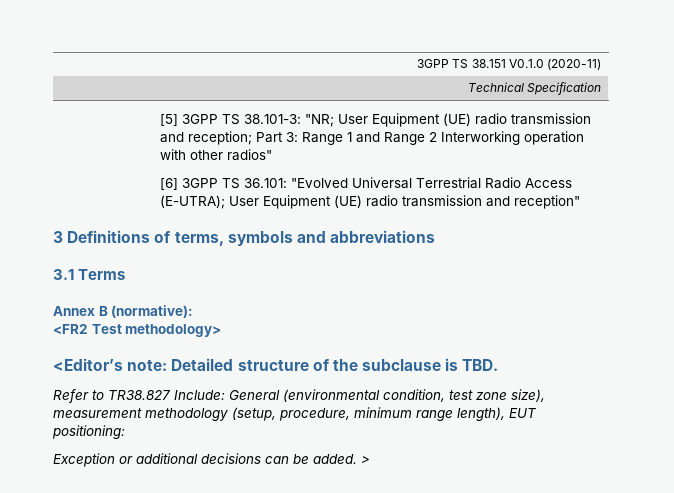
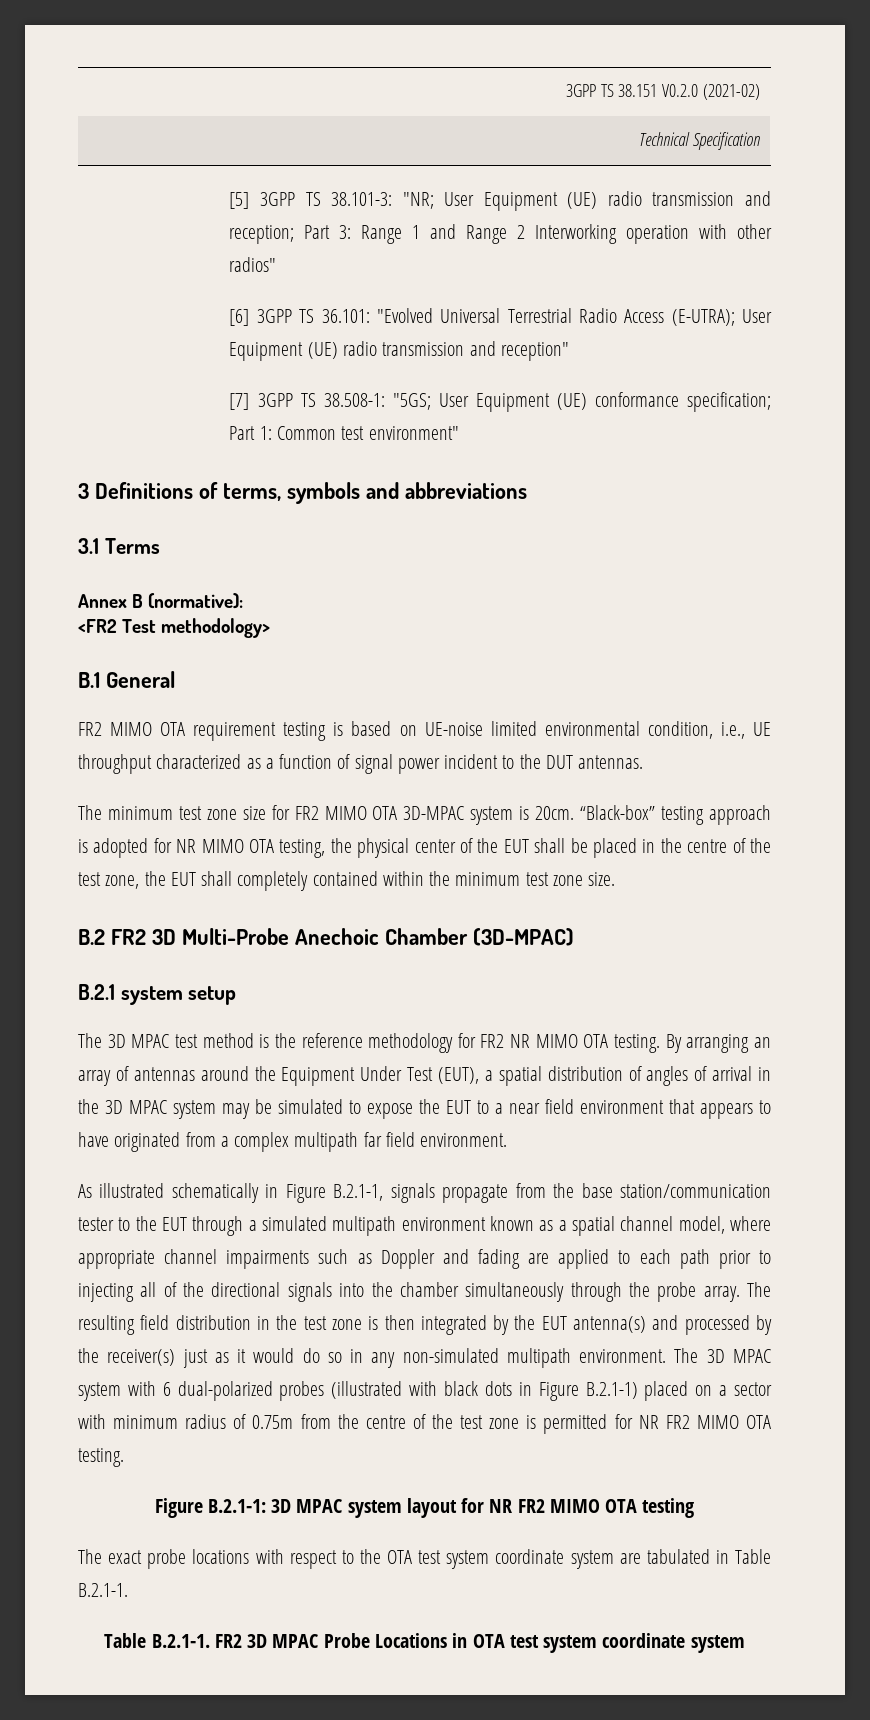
- 3GPP TS 38.151 V0.1.0 (2020-11)
+ 3GPP TS 38.151 V0.2.0 (2021-02)
+ [7] 3GPP TS 38.508-1: "5GS; User Equipment (UE) conformance specification; Part 1: Common test environment"
- <Editor’s note: Detailed structure of the subclause is TBD.
- Refer to TR38.827 Include: General (environmental condition, test zone size), measurement methodology (setup, procedure, minimum range length), EUT positioning:
- Exception or additional decisions can be added. >
+ B.1 General
+ FR2 MIMO OTA requirement testing is based on UE-noise limited environmental condition, i.e., UE throughput characterized as a function of signal power incident to the DUT antennas.
+ The minimum test zone size for FR2 MIMO OTA 3D-MPAC system is 20cm. “Black-box” testing approach is adopted for NR MIMO OTA testing, the physical center of the EUT shall be placed in the centre of the test zone, the EUT shall completely contained within the minimum test zone size.
+ B.2 FR2 3D Multi-Probe Anechoic Chamber (3D-MPAC)
+ B.2.1 system setup
+ The 3D MPAC test method is the reference methodology for FR2 NR MIMO OTA testing. By arranging an array of antennas around the Equipment Under Test (EUT), a spatial distribution of angles of arrival in the 3D MPAC system may be simulated to expose the EUT to a near field environment that appears to have originated from a complex multipath far field environment.
+ As illustrated schematically in Figure B.2.1-1, signals propagate from the base station/communication tester to the EUT through a simulated multipath environment known as a spatial channel model, where appropriate channel impairments such as Doppler and fading are applied to each path prior to injecting all of the directional signals into the chamber simultaneously through the probe array. The resulting field distribution in the test zone is then integrated by the EUT antenna(s) and processed by the receiver(s) just as it would do so in any non-simulated multipath environment. The 3D MPAC system with 6 dual-polarized probes (illustrated with black dots in Figure B.2.1-1) placed on a sector with minimum radius of 0.75m from the centre of the test zone is permitted for NR FR2 MIMO OTA testing.
+ Figure B.2.1-1: 3D MPAC system layout for NR FR2 MIMO OTA testing
+ The exact probe locations with respect to the OTA test system coordinate system are tabulated in Table B.2.1-1.
+ Table B.2.1-1. FR2 3D MPAC Probe Locations in OTA test system coordinate system

